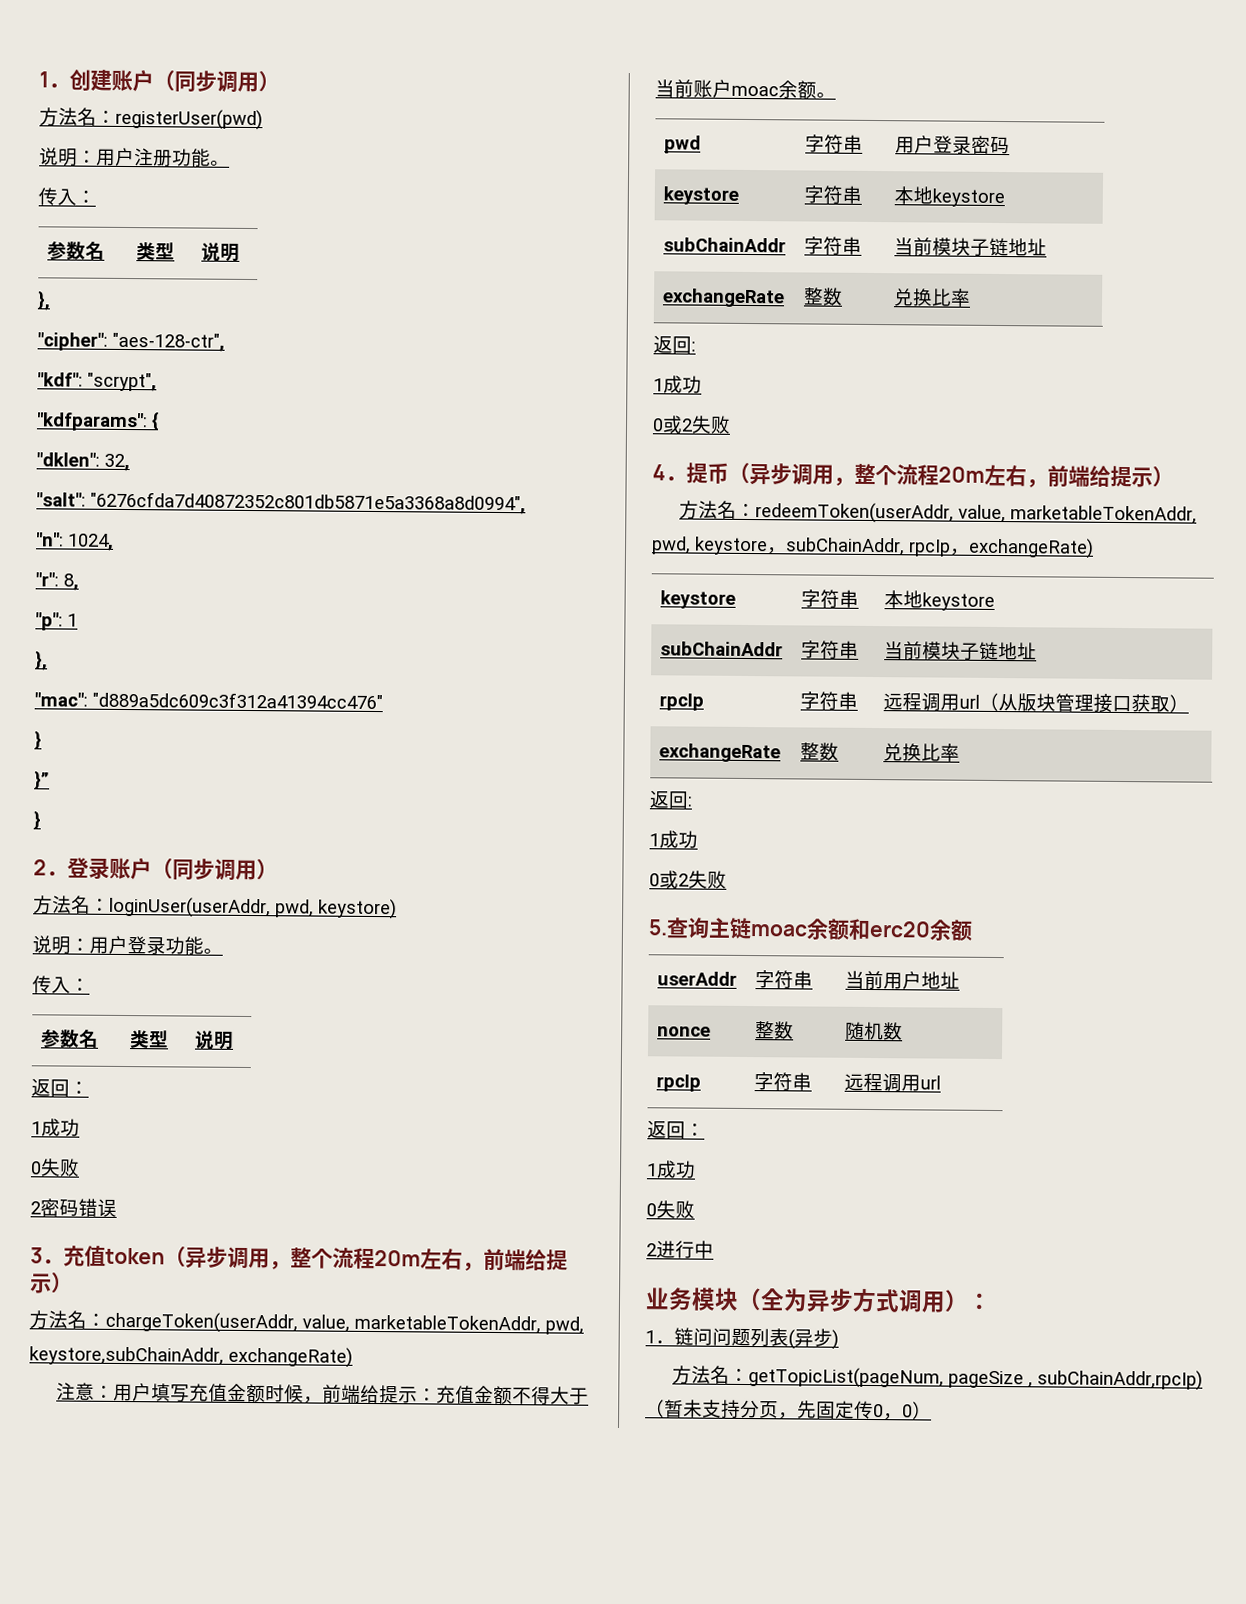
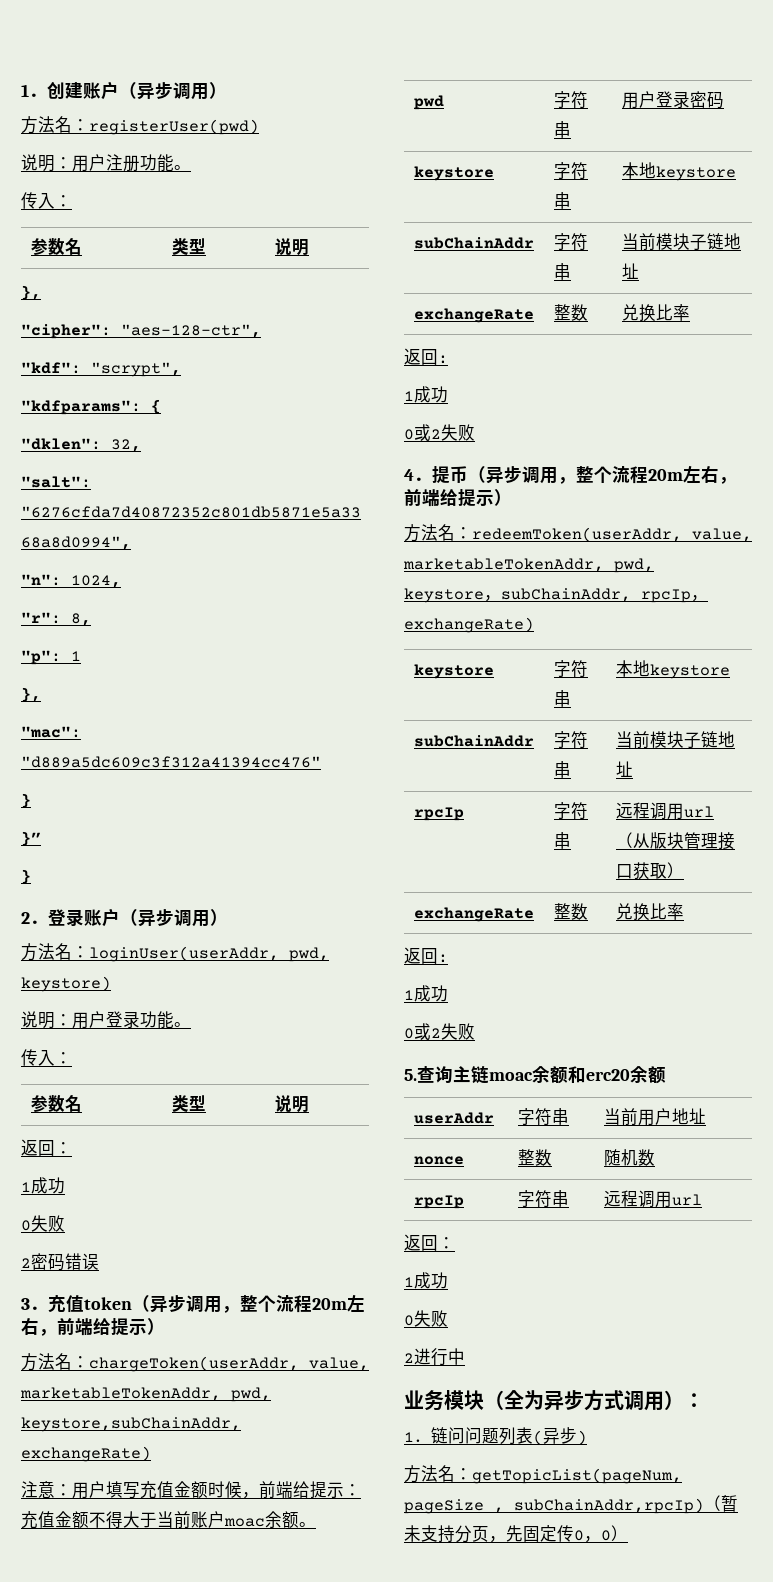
- 1．创建账户（同步调用）
+ 1．创建账户（异步调用）
- 2．登录账户（同步调用）
+ 2．登录账户（异步调用）

